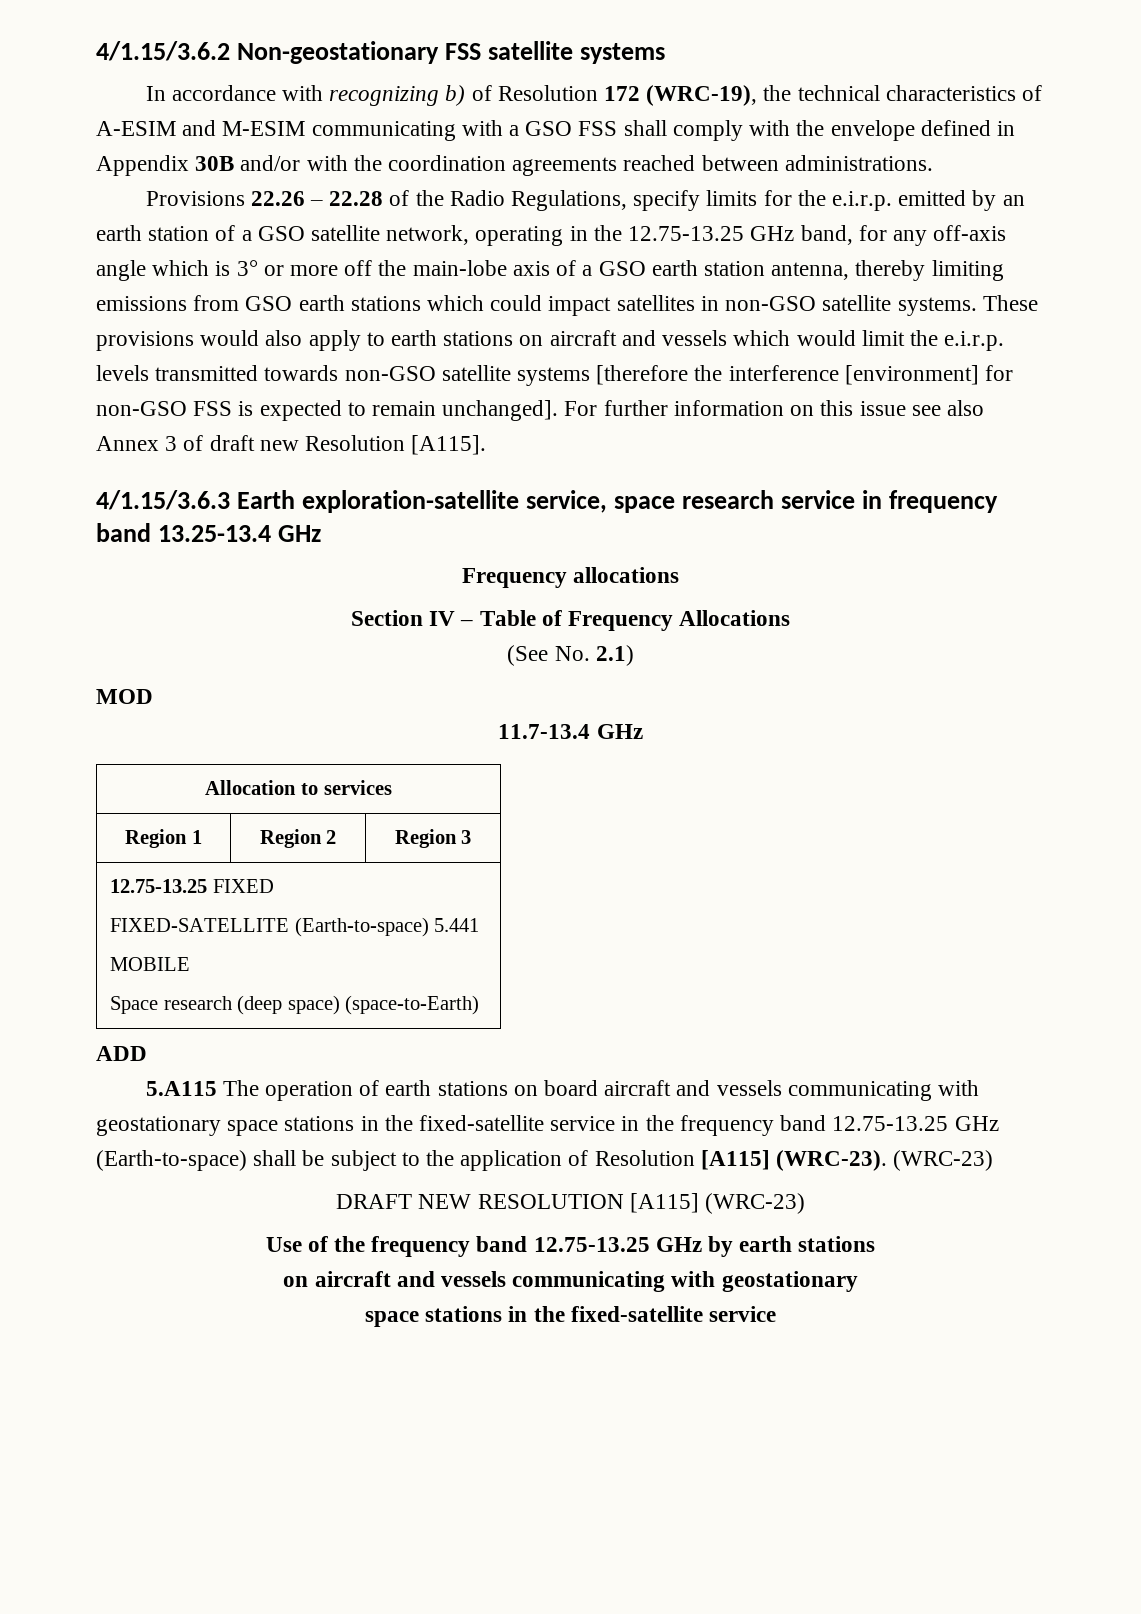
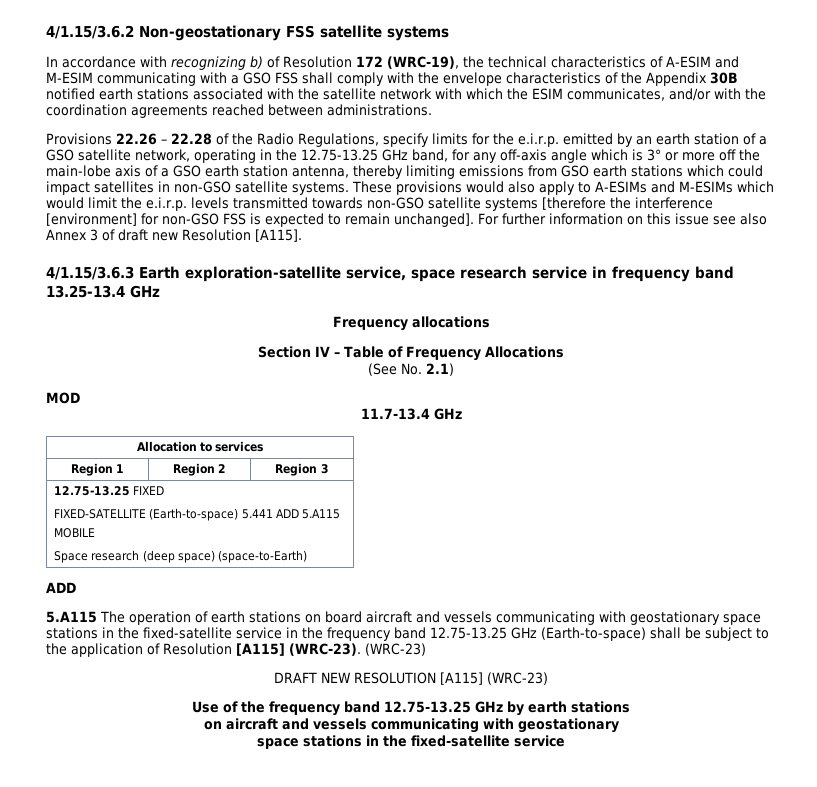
- In accordance with recognizing b) of Resolution 172 (WRC-19), the technical characteristics of A-ESIM and M-ESIM communicating with a GSO FSS shall comply with the envelope defined in Appendix 30B and/or with the coordination agreements reached between administrations.
+ In accordance with recognizing b) of Resolution 172 (WRC-19), the technical characteristics of A-ESIM and M-ESIM communicating with a GSO FSS shall comply with the envelope characteristics of the Appendix 30B notified earth stations associated with the satellite network with which the ESIM communicates, and/or with the coordination agreements reached between administrations.
- These provisions would also apply to earth stations on aircraft and vessels which would limit the e.i.r.p. levels transmitted towards non-GSO satellite systems [therefore the interference [environment] for non-GSO FSS is expected to remain unchanged].
+ These provisions would also apply to A-ESIMs and M-ESIMs which would limit the e.i.r.p. levels transmitted towards non-GSO satellite systems [therefore the interference [environment] for non-GSO FSS is expected to remain unchanged].
  12.75-13.25 FIXED
- FIXED-SATELLITE (Earth-to-space) 5.441
+ FIXED-SATELLITE (Earth-to-space) 5.441 ADD 5.A115

